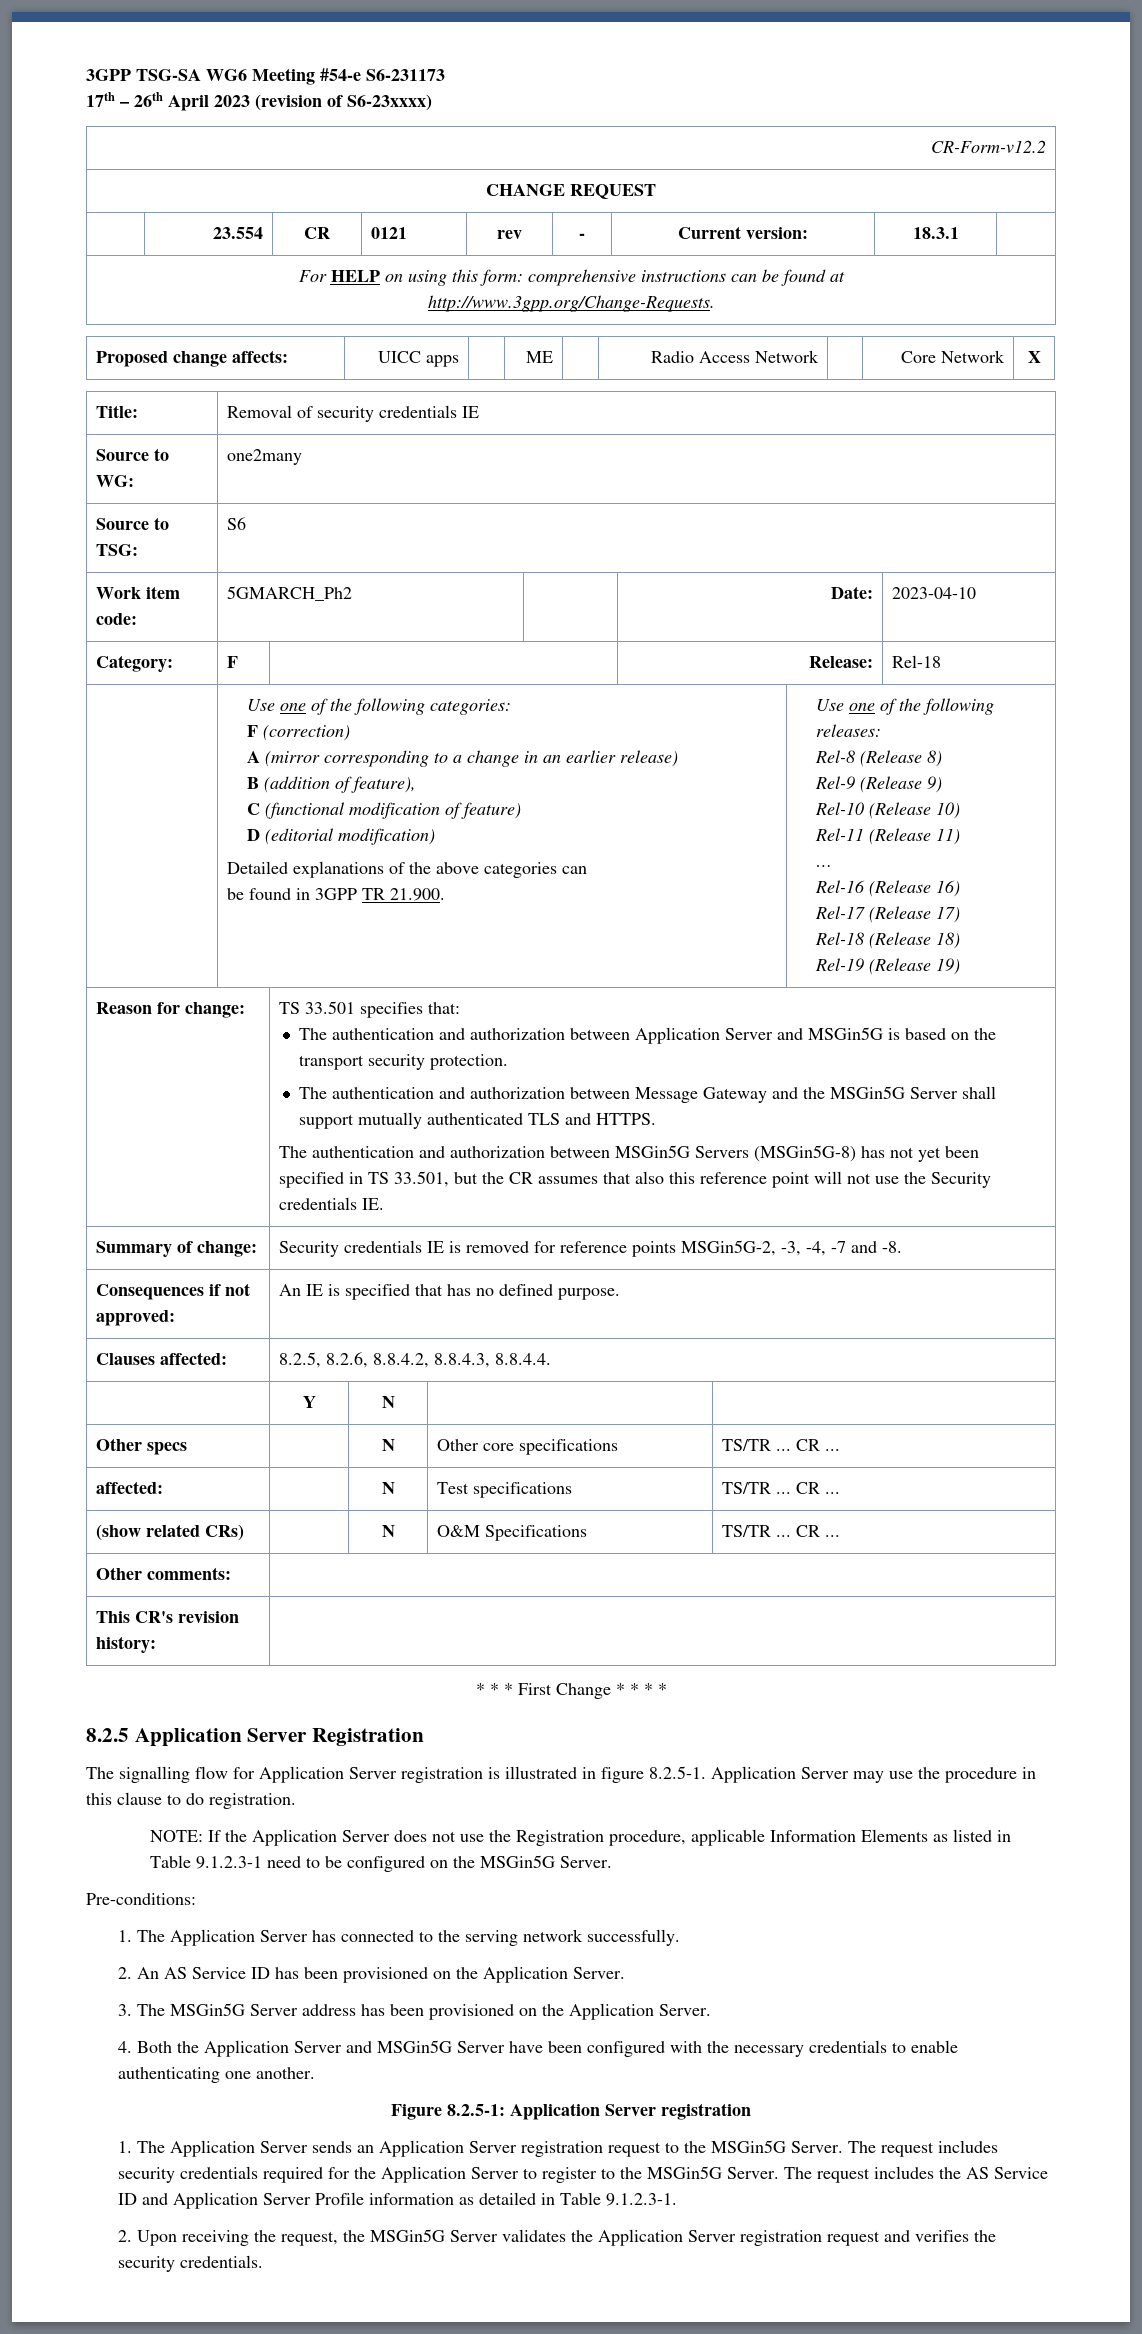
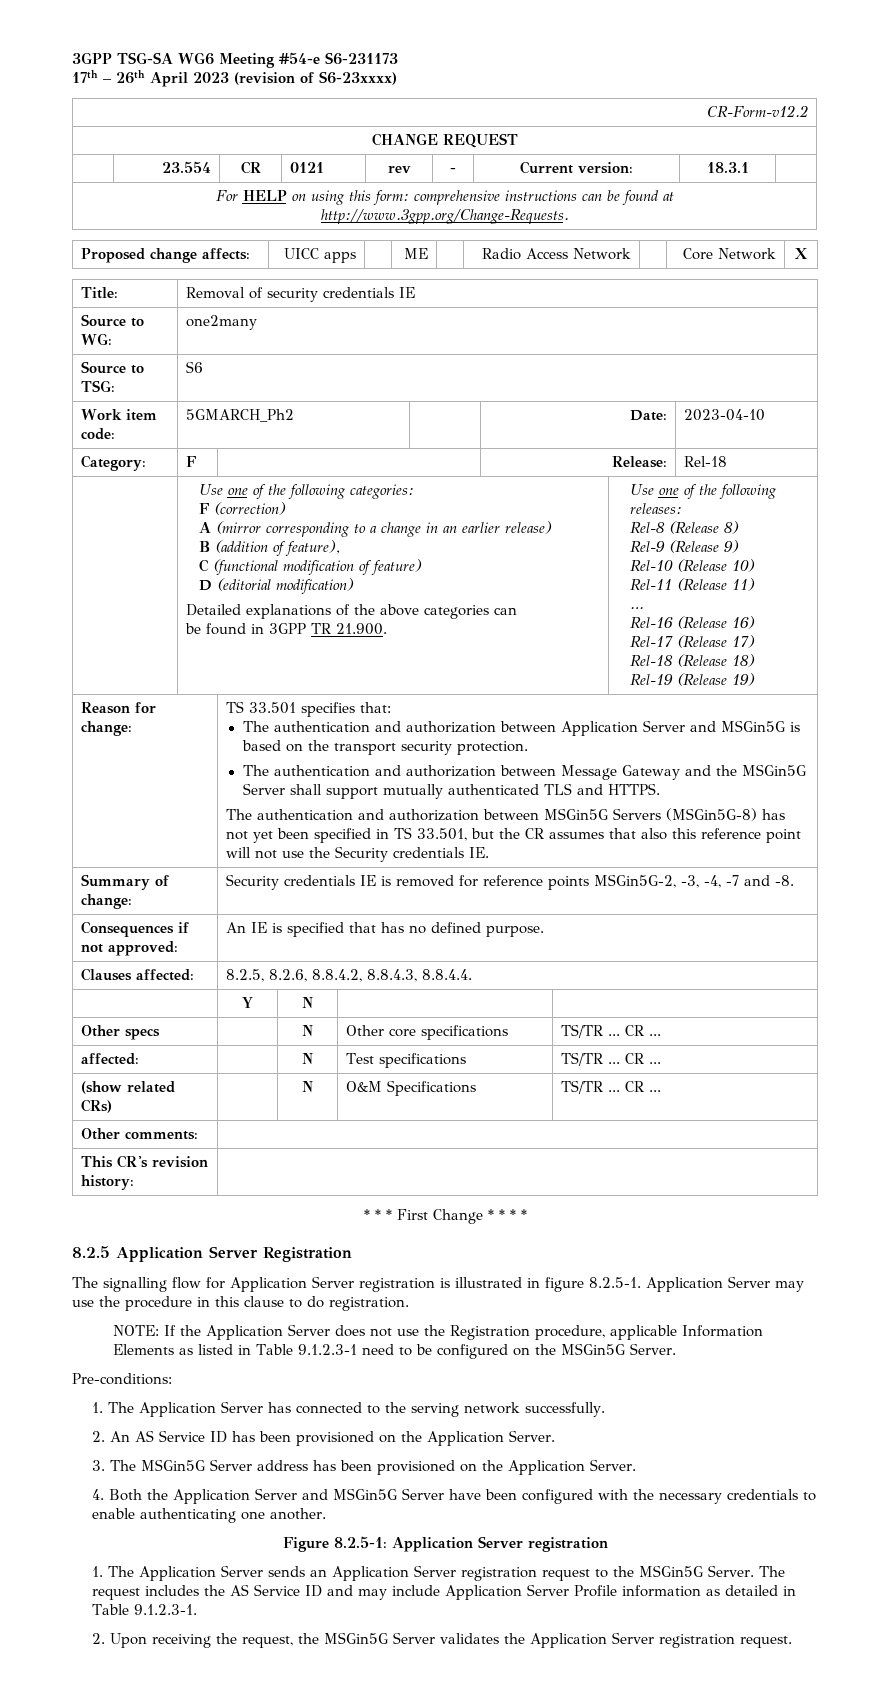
- The request includes security credentials required for the Application Server to register to the MSGin5G Server. The request includes the AS Service ID and Application Server Profile information as detailed in Table 9.1.2.3-1.
+ The request includes the AS Service ID and may include Application Server Profile information as detailed in Table 9.1.2.3-1.
- 2. Upon receiving the request, the MSGin5G Server validates the Application Server registration request and verifies the security credentials.
+ 2. Upon receiving the request, the MSGin5G Server validates the Application Server registration request.

